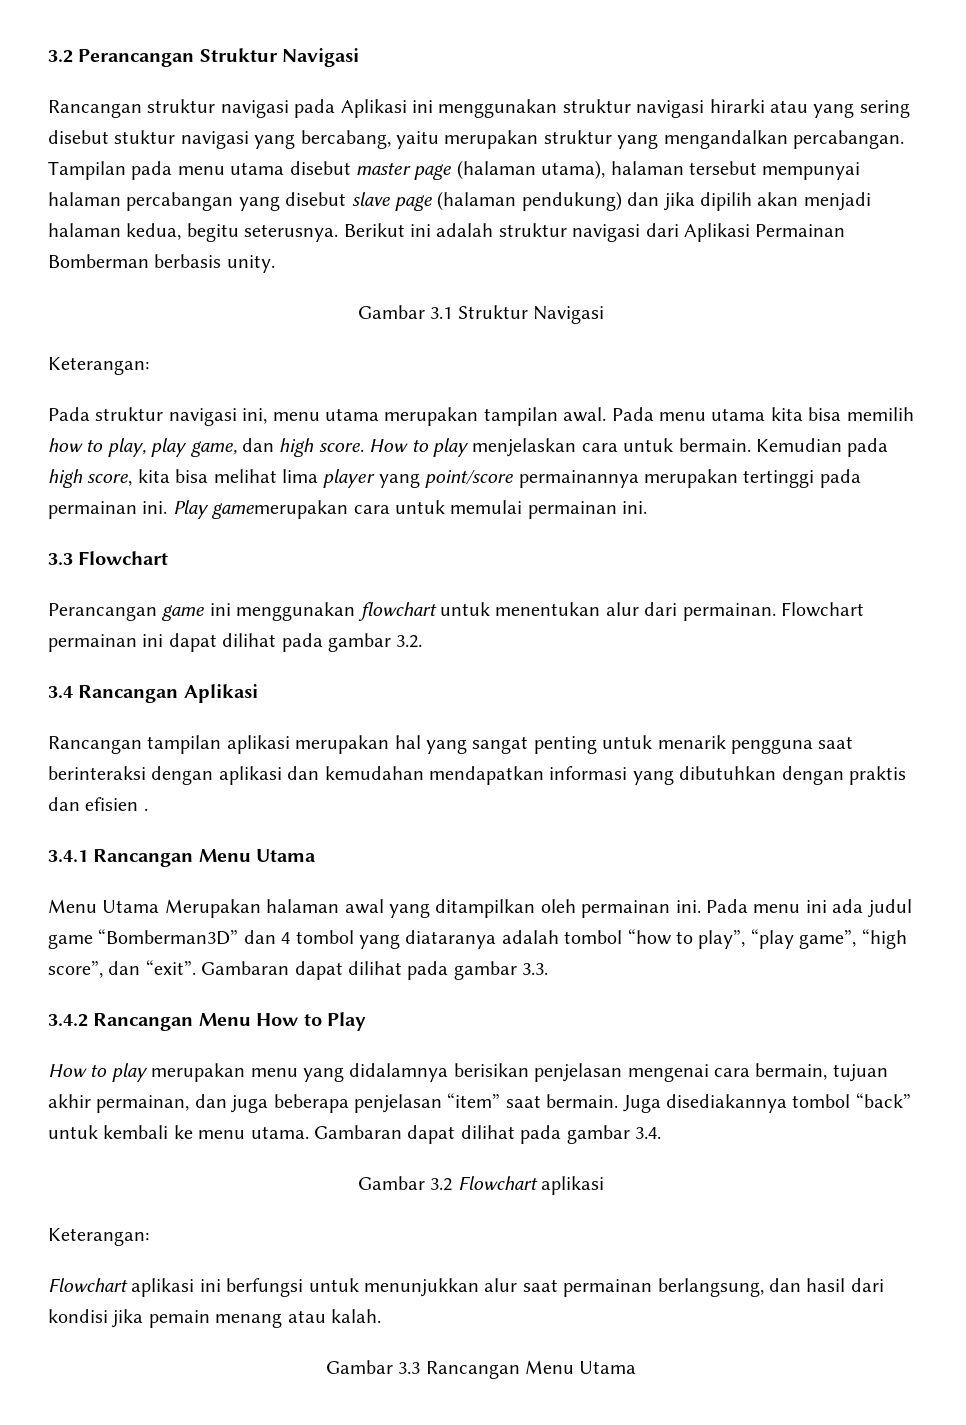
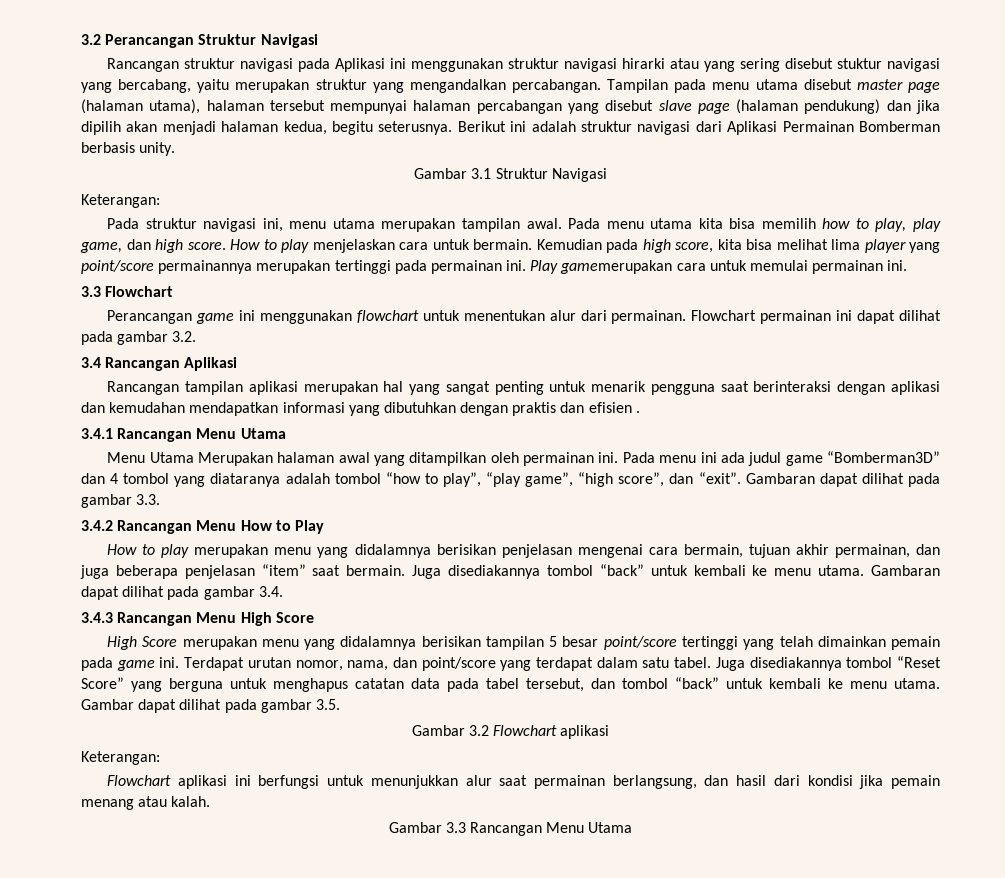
+ 3.4.3 Rancangan Menu High Score
+ High Score merupakan menu yang didalamnya berisikan tampilan 5 besar point/score tertinggi yang telah dimainkan pemain pada game ini. Terdapat urutan nomor, nama, dan point/score yang terdapat dalam satu tabel. Juga disediakannya tombol “Reset Score” yang berguna untuk menghapus catatan data pada tabel tersebut, dan tombol “back” untuk kembali ke menu utama. Gambar dapat dilihat pada gambar 3.5.

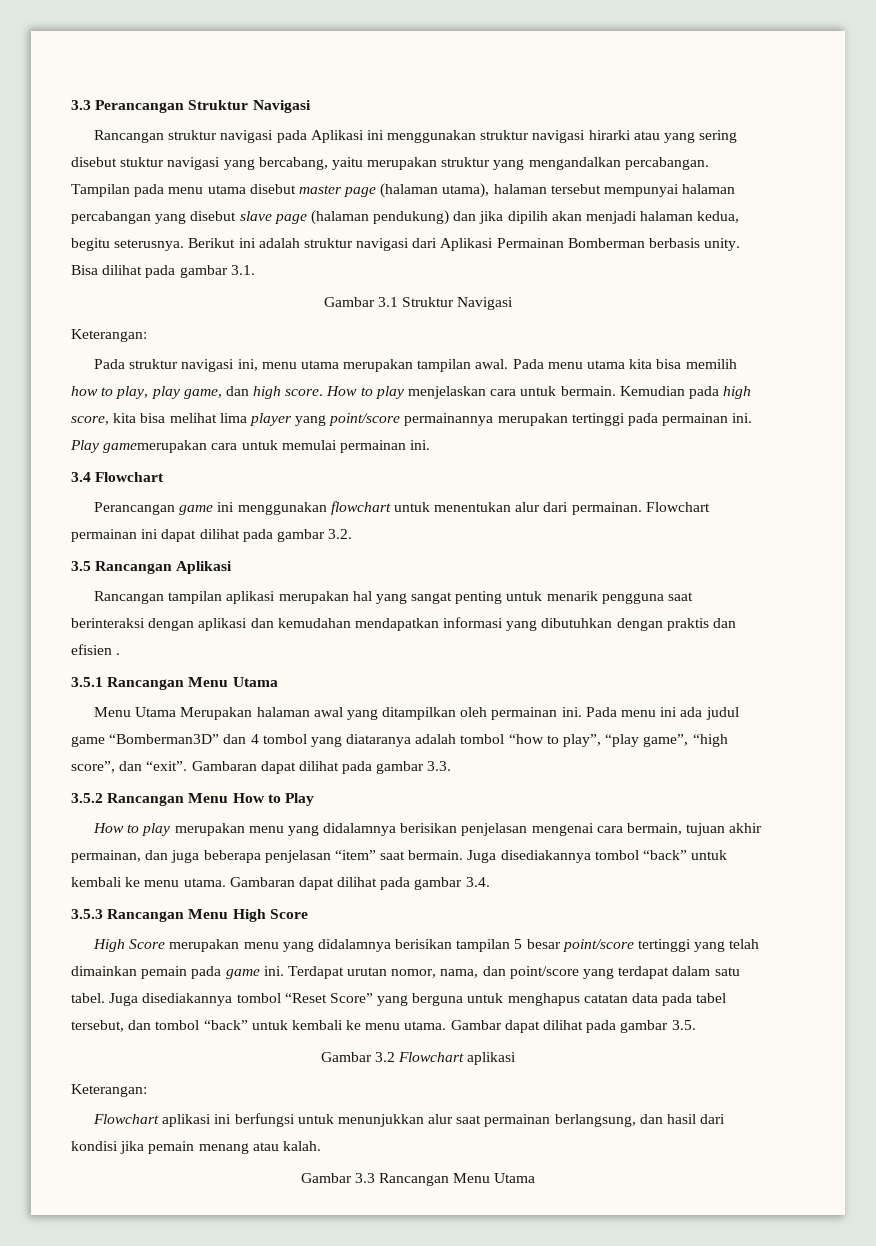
- 3.2 Perancangan Struktur Navigasi
+ 3.3 Perancangan Struktur Navigasi
+ Bisa dilihat pada gambar 3.1.
- 3.3 Flowchart
+ 3.4 Flowchart
- 3.4 Rancangan Aplikasi
+ 3.5 Rancangan Aplikasi
- 3.4.1 Rancangan Menu Utama
+ 3.5.1 Rancangan Menu Utama
- 3.4.2 Rancangan Menu How to Play
+ 3.5.2 Rancangan Menu How to Play
- 3.4.3 Rancangan Menu High Score
+ 3.5.3 Rancangan Menu High Score

